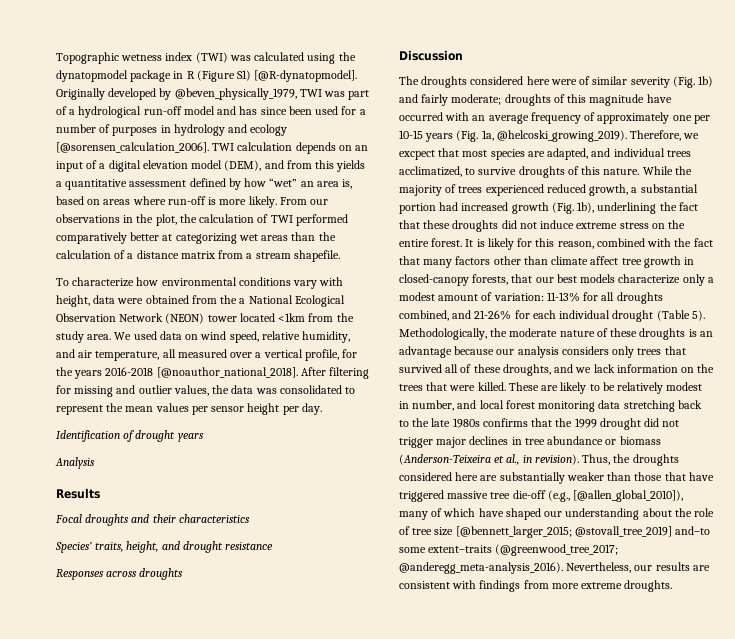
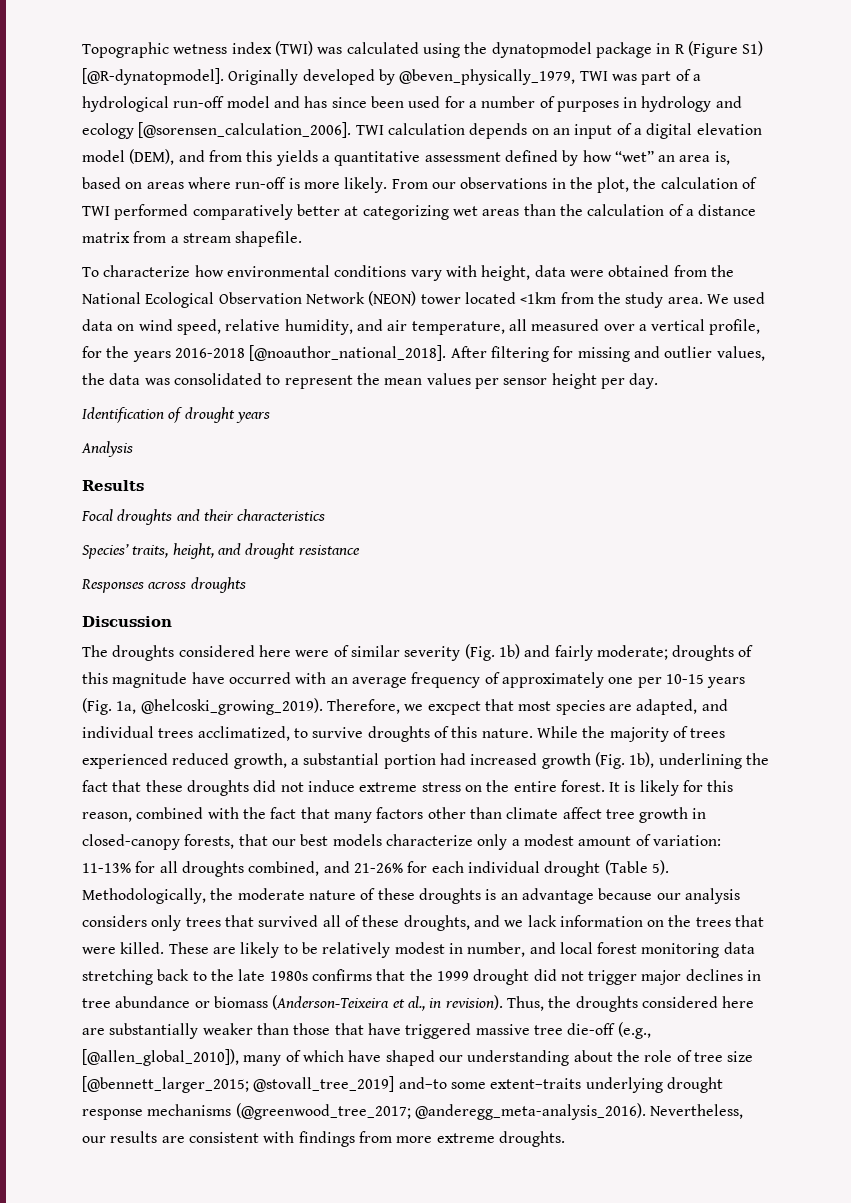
- To characterize how environmental conditions vary with height, data were obtained from the a National Ecological Observation Network (NEON) tower located <1km from the study area.
+ To characterize how environmental conditions vary with height, data were obtained from the National Ecological Observation Network (NEON) tower located <1km from the study area.
- Thus, the droughts considered here are substantially weaker than those that have triggered massive tree die-off (e.g., [@allen_global_2010]), many of which have shaped our understanding about the role of tree size [@bennett_larger_2015; @stovall_tree_2019] and–to some extent–traits (@greenwood_tree_2017; @anderegg_meta-analysis_2016).
+ Thus, the droughts considered here are substantially weaker than those that have triggered massive tree die-off (e.g., [@allen_global_2010]), many of which have shaped our understanding about the role of tree size [@bennett_larger_2015; @stovall_tree_2019] and–to some extent–traits underlying drought response mechanisms (@greenwood_tree_2017; @anderegg_meta-analysis_2016).

